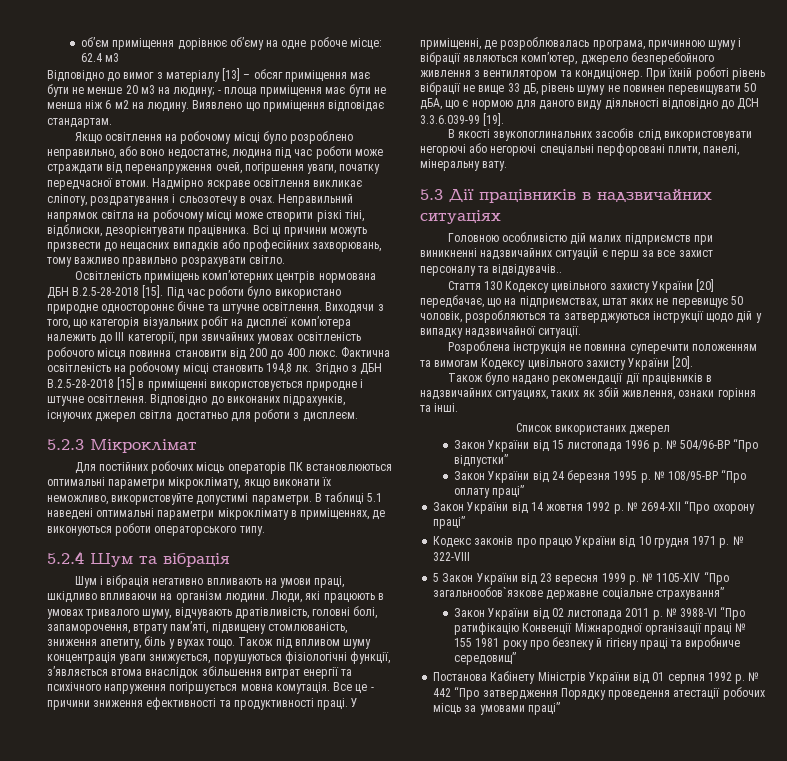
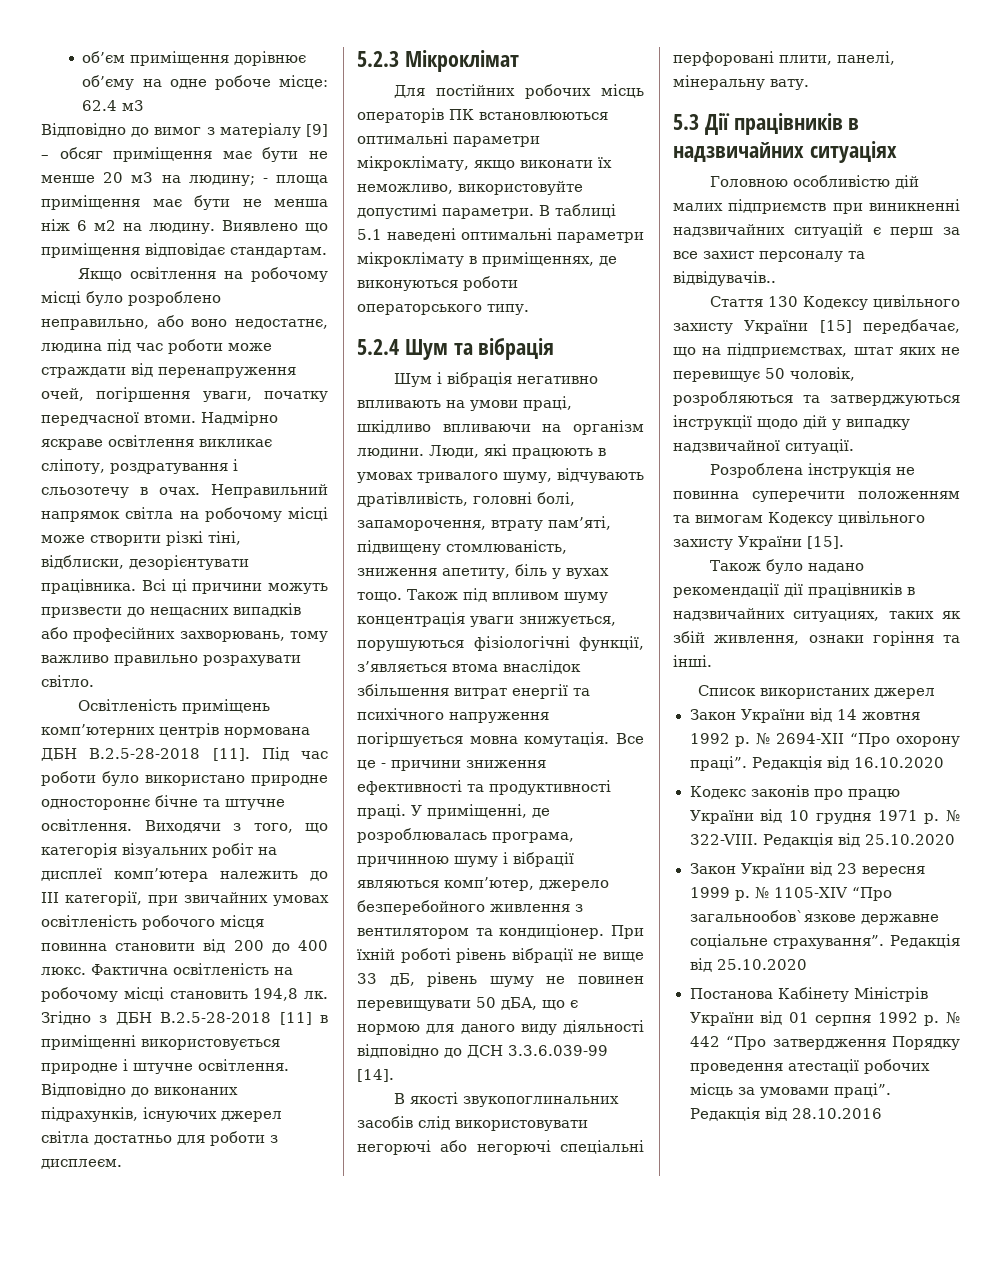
- Відповідно до вимог з матеріалу [13] – обсяг приміщення має бути не менше 20 м3 на людину; - площа приміщення має бути не менша ніж 6 м2 на людину.
+ Відповідно до вимог з матеріалу [9] – обсяг приміщення має бути не менше 20 м3 на людину; - площа приміщення має бути не менша ніж 6 м2 на людину.
- Освітленість приміщень комп’ютерних центрів нормована ДБН В.2.5-28-2018 [15].
+ Освітленість приміщень комп’ютерних центрів нормована ДБН В.2.5-28-2018 [11].
- Згідно з ДБН В.2.5-28-2018 [15] в приміщенні використовується природне і штучне освітлення.
+ Згідно з ДБН В.2.5-28-2018 [11] в приміщенні використовується природне і штучне освітлення.
- При їхній роботі рівень вібрації не вище 33 дБ, рівень шуму не повинен перевищувати 50 дБА, що є нормою для даного виду діяльності відповідно до ДСН 3.3.6.039-99 [19].
+ При їхній роботі рівень вібрації не вище 33 дБ, рівень шуму не повинен перевищувати 50 дБА, що є нормою для даного виду діяльності відповідно до ДСН 3.3.6.039-99 [14].
- Стаття 130 Кодексу цивільного захисту України [20] передбачає, що на підприємствах, штат яких не перевищує 50 чоловік, розробляються та затверджуються інструкції щодо дій у випадку надзвичайної ситуації.
+ Стаття 130 Кодексу цивільного захисту України [15] передбачає, що на підприємствах, штат яких не перевищує 50 чоловік, розробляються та затверджуються інструкції щодо дій у випадку надзвичайної ситуації.
- Розроблена інструкція не повинна суперечити положенням та вимогам Кодексу цивільного захисту України [20].
+ Розроблена інструкція не повинна суперечити положенням та вимогам Кодексу цивільного захисту України [15].
- Закон України від 15 листопада 1996 р. № 504/96-ВР “Про відпустки”
- Закон України від 24 березня 1995 р. № 108/95-ВР “Про оплату праці”
- № 2694-XII “Про охорону праці”
+ № 2694-XII “Про охорону праці”. Редакція від 16.10.2020
- № 322-VIII
- 5 Закон України від 23 вересня 1999 р.
+ № 322-VIII. Редакція від 25.10.2020
+ Закон України від 23 вересня 1999 р.
- № 1105-XIV “Про загальнообов`язкове державне соціальне страхування”
- Закон України від 02 листопада 2011 р. № 3988-VІ “Про ратифікацію Конвенції Міжнародної організації праці № 155 1981 року про безпеку й гігієну праці та виробниче середовищ”
+ № 1105-XIV “Про загальнообов`язкове державне соціальне страхування”. Редакція від 25.10.2020
- № 442 “Про затвердження Порядку проведення атестації робочих місць за умовами праці”
+ № 442 “Про затвердження Порядку проведення атестації робочих місць за умовами праці”. Редакція від 28.10.2016

